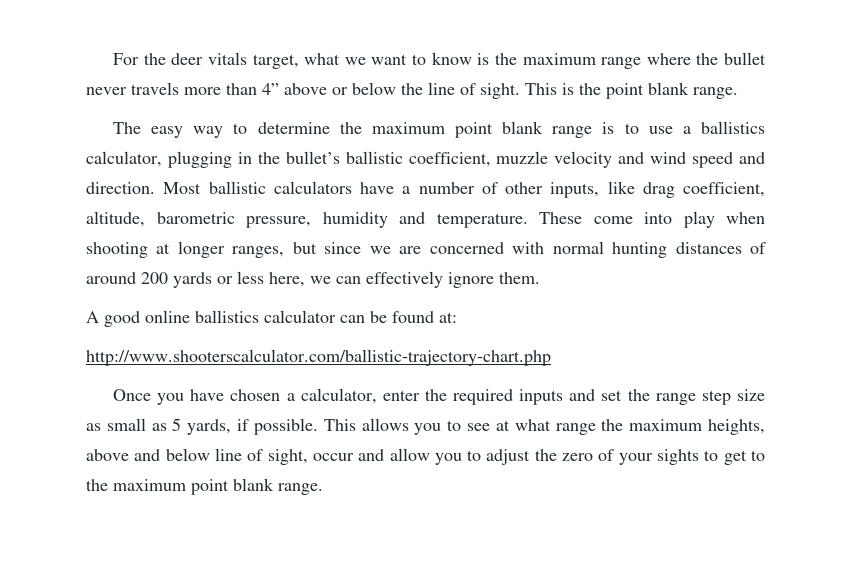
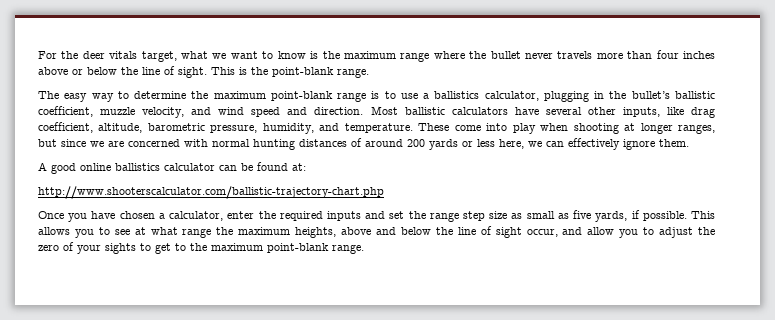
- For the deer vitals target, what we want to know is the maximum range where the bullet never travels more than 4” above or below the line of sight.
+ For the deer vitals target, what we want to know is the maximum range where the bullet never travels more than four inches above or below the line of sight.
- This is the point blank range.
+ This is the point-blank range.
- The easy way to determine the maximum point blank range is to use a ballistics calculator, plugging in the bullet’s ballistic coefficient, muzzle velocity and wind speed and direction.
+ The easy way to determine the maximum point-blank range is to use a ballistics calculator, plugging in the bullet’s ballistic coefficient, muzzle velocity, and wind speed and direction.
- Most ballistic calculators have a number of other inputs, like drag coefficient, altitude, barometric pressure, humidity and temperature.
+ Most ballistic calculators have several other inputs, like drag coefficient, altitude, barometric pressure, humidity, and temperature.
- Once you have chosen a calculator, enter the required inputs and set the range step size as small as 5 yards, if possible.
+ Once you have chosen a calculator, enter the required inputs and set the range step size as small as five yards, if possible.
- This allows you to see at what range the maximum heights, above and below line of sight, occur and allow you to adjust the zero of your sights to get to the maximum point blank range.
+ This allows you to see at what range the maximum heights, above and below the line of sight occur, and allow you to adjust the zero of your sights to get to the maximum point-blank range.

